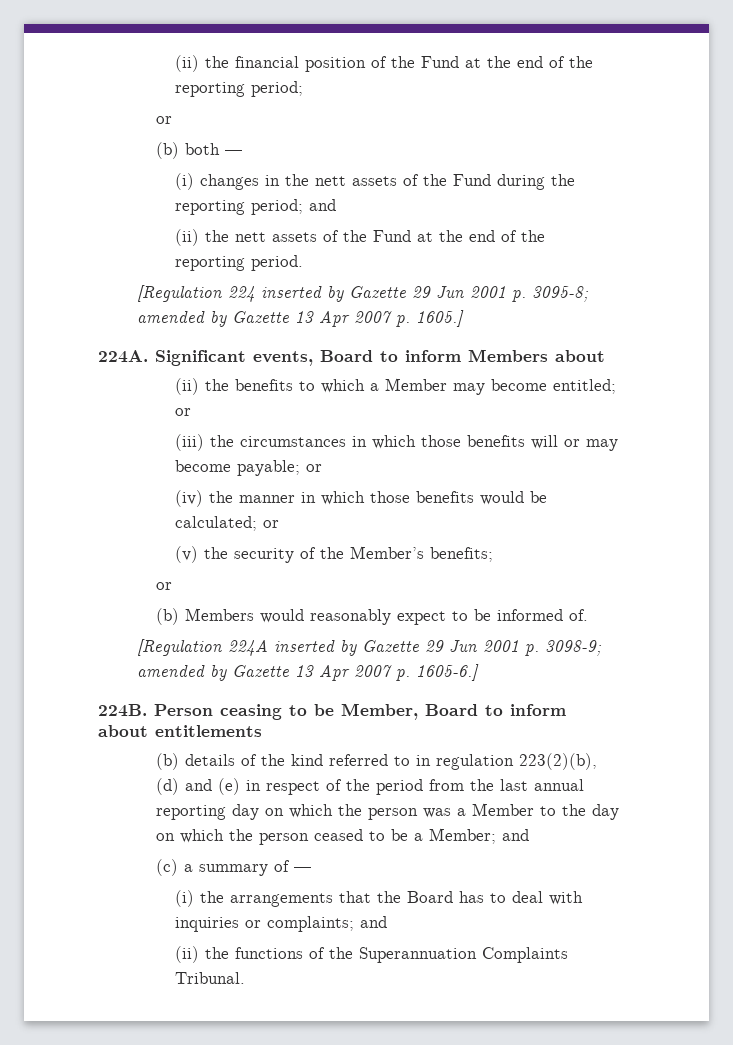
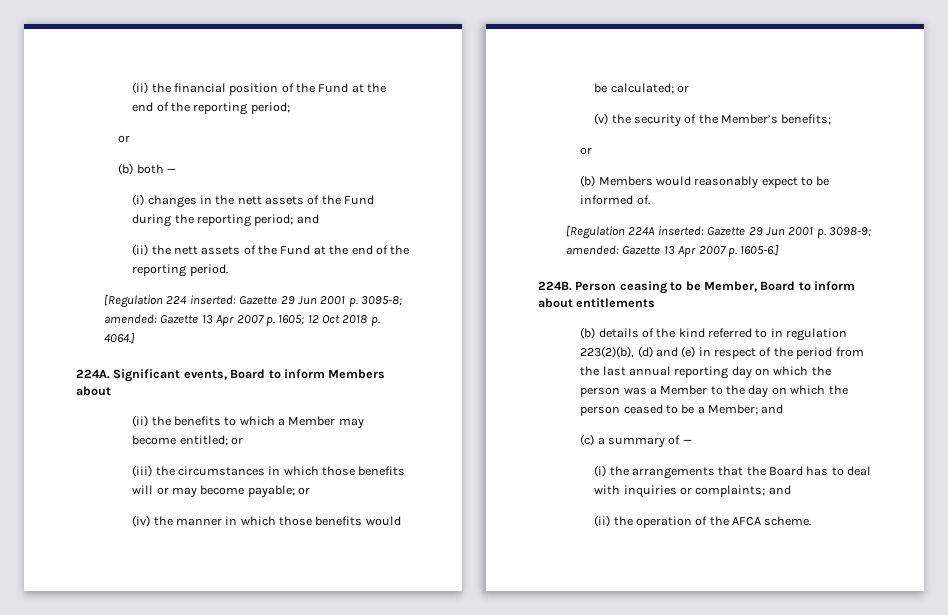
- [Regulation 224 inserted by Gazette 29 Jun 2001 p. 3095-8; amended by Gazette 13 Apr 2007 p. 1605.]
+ [Regulation 224 inserted: Gazette 29 Jun 2001 p. 3095-8; amended: Gazette 13 Apr 2007 p. 1605; 12 Oct 2018 p. 4064.]
- [Regulation 224A inserted by Gazette 29 Jun 2001 p. 3098-9; amended by Gazette 13 Apr 2007 p. 1605-6.]
+ [Regulation 224A inserted: Gazette 29 Jun 2001 p. 3098-9; amended: Gazette 13 Apr 2007 p. 1605-6.]
- (ii) the functions of the Superannuation Complaints Tribunal.
+ (ii) the operation of the AFCA scheme.

